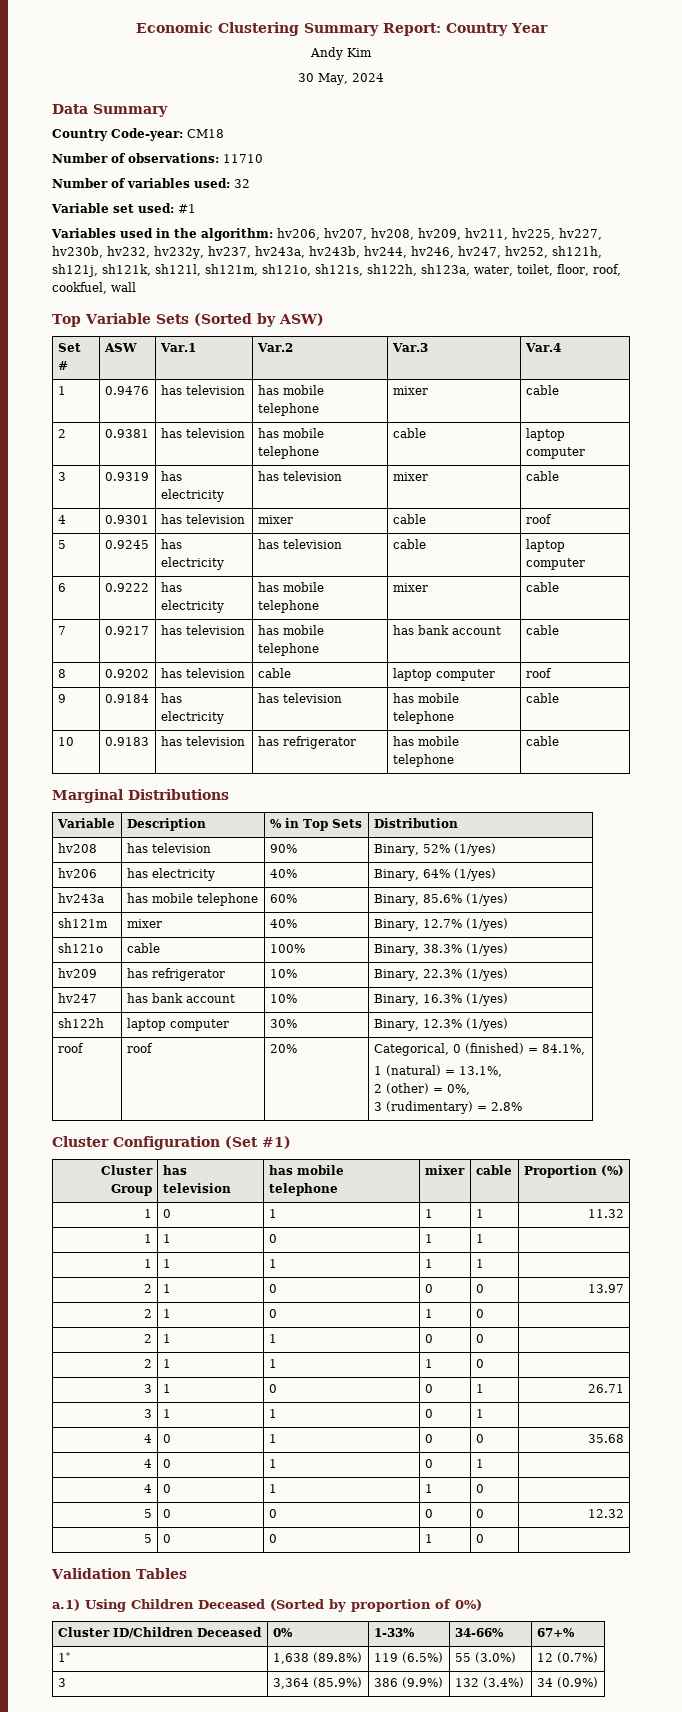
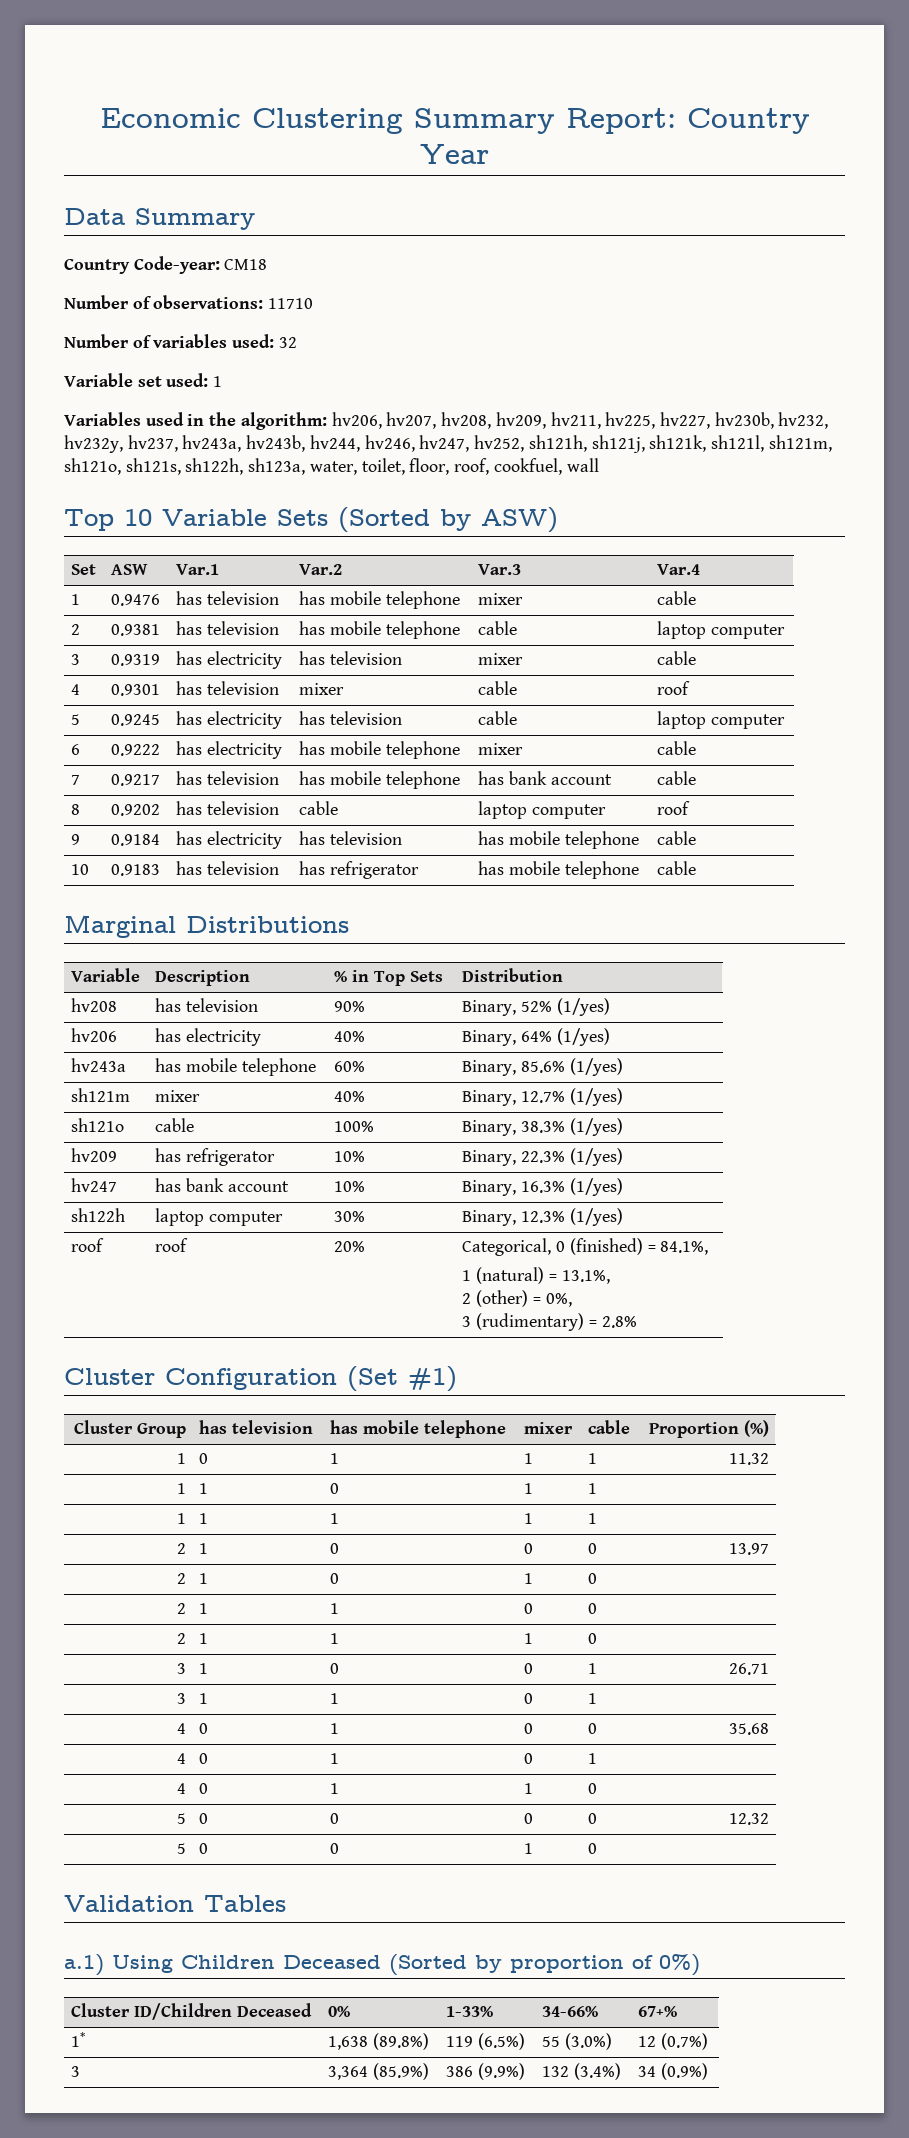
- Andy Kim
- 30 May, 2024
- Variable set used: #1
+ Variable set used: 1
- Top Variable Sets (Sorted by ASW)
+ Top 10 Variable Sets (Sorted by ASW)
- Set # | ASW | Var.1 | Var.2 | Var.3 | Var.4
+ Set | ASW | Var.1 | Var.2 | Var.3 | Var.4

